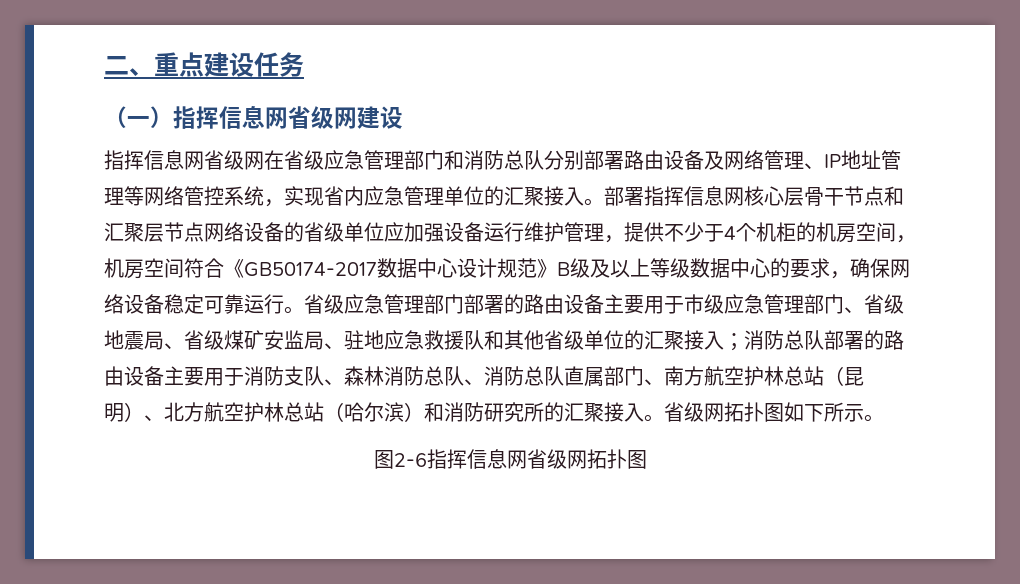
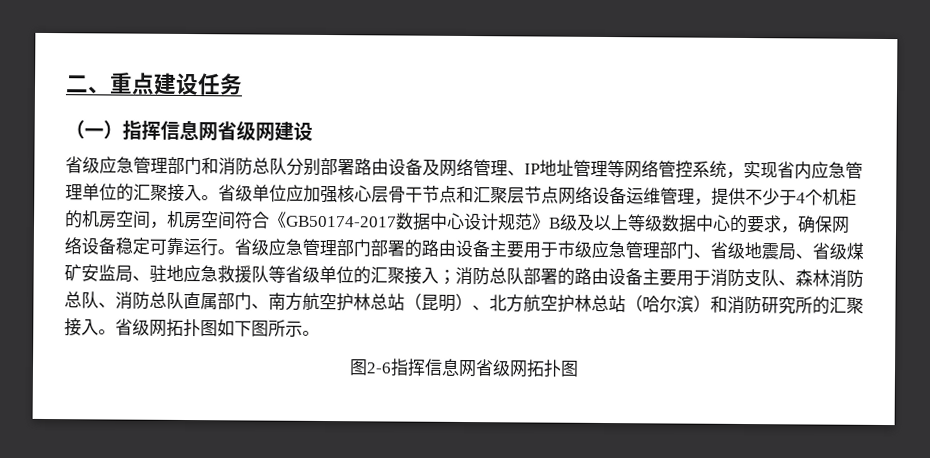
- 指挥信息网省级网在省级应急管理部门和消防总队分别部署路由设备及网络管理、IP地址管理等网络管控系统，实现省内应急管理单位的汇聚接入。
+ 省级应急管理部门和消防总队分别部署路由设备及网络管理、IP地址管理等网络管控系统，实现省内应急管理单位的汇聚接入。
- 部署指挥信息网核心层骨干节点和汇聚层节点网络设备的省级单位应加强设备运行维护管理，提供不少于4个机柜的机房空间，机房空间符合《GB50174-2017数据中心设计规范》B级及以上等级数据中心的要求，确保网络设备稳定可靠运行。
+ 省级单位应加强核心层骨干节点和汇聚层节点网络设备运维管理，提供不少于4个机柜的机房空间，机房空间符合《GB50174-2017数据中心设计规范》B级及以上等级数据中心的要求，确保网络设备稳定可靠运行。
- 省级应急管理部门部署的路由设备主要用于市级应急管理部门、省级地震局、省级煤矿安监局、驻地应急救援队和其他省级单位的汇聚接入；
+ 省级应急管理部门部署的路由设备主要用于市级应急管理部门、省级地震局、省级煤矿安监局、驻地应急救援队等省级单位的汇聚接入；
- 省级网拓扑图如下所示。
+ 省级网拓扑图如下图所示。

